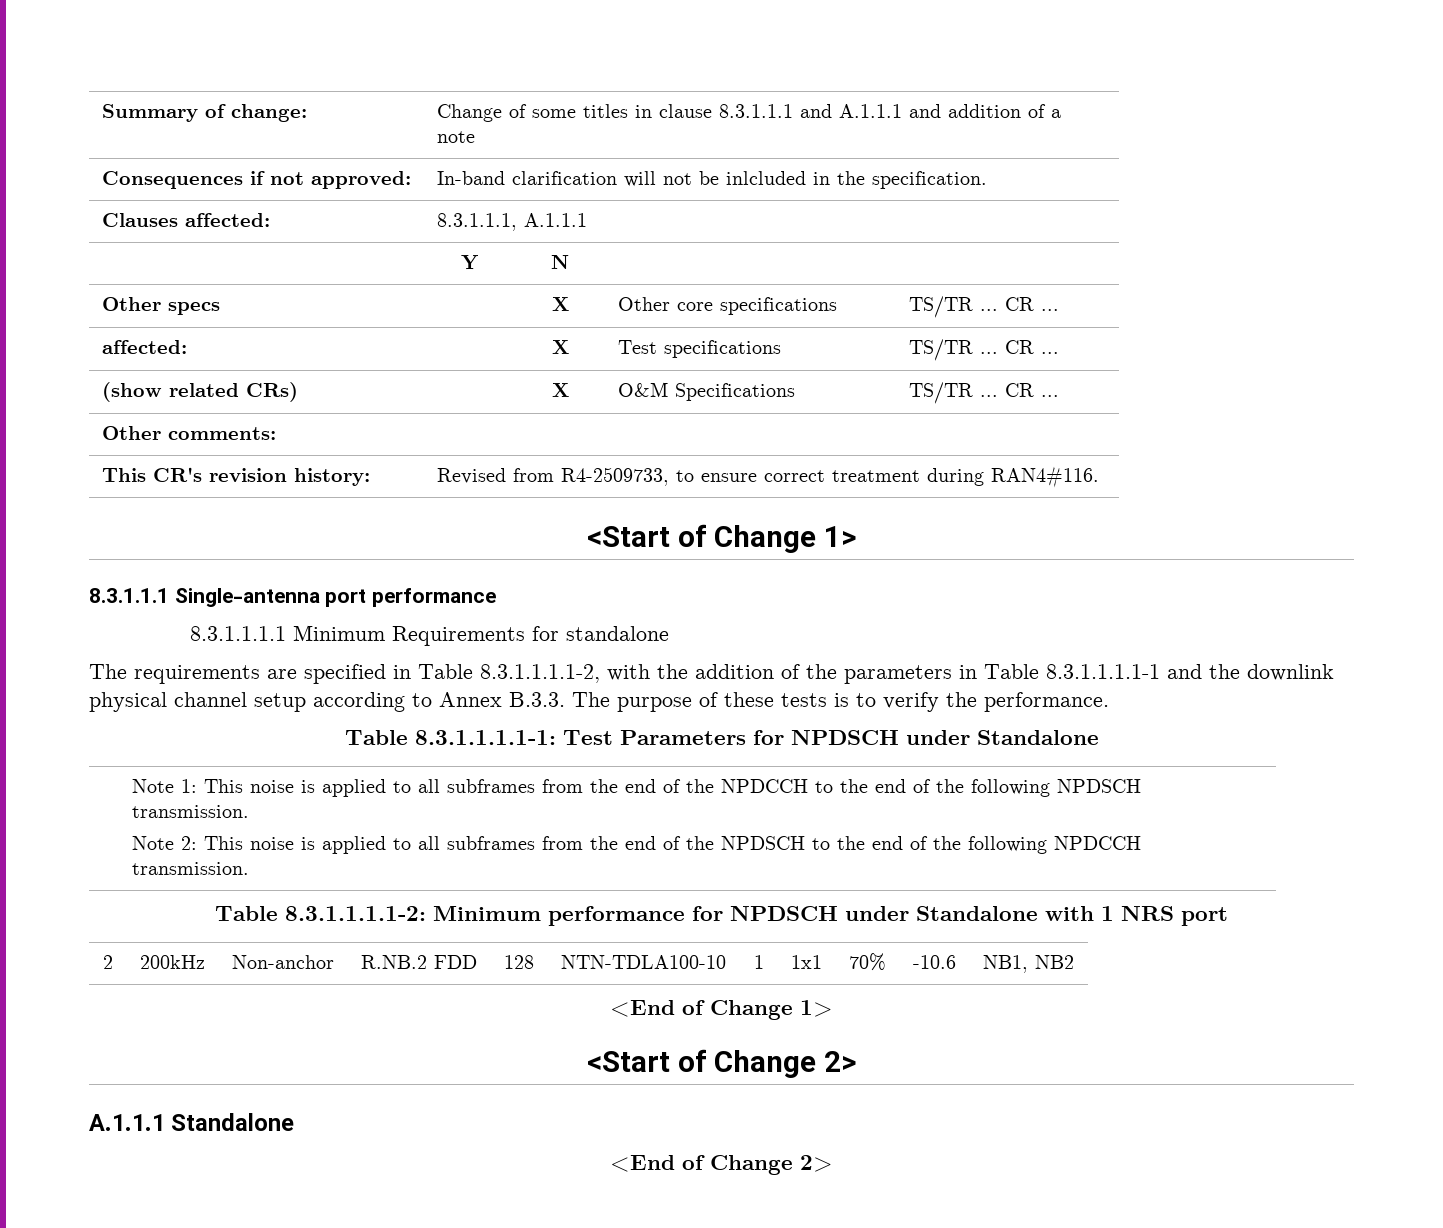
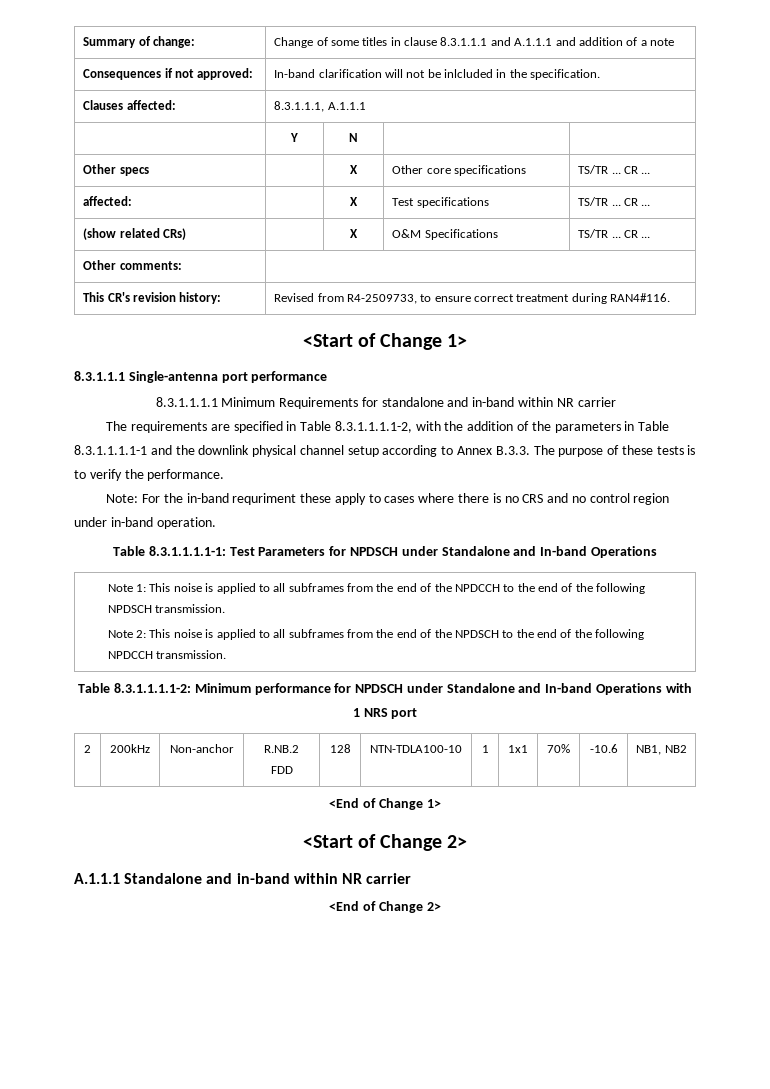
- 8.3.1.1.1.1 Minimum Requirements for standalone
+ 8.3.1.1.1.1 Minimum Requirements for standalone and in-band within NR carrier
+ Note: For the in-band requriment these apply to cases where there is no CRS and no control region under in-band operation.
- Table 8.3.1.1.1.1-1: Test Parameters for NPDSCH under Standalone
+ Table 8.3.1.1.1.1-1: Test Parameters for NPDSCH under Standalone and In-band Operations
- Table 8.3.1.1.1.1-2: Minimum performance for NPDSCH under Standalone with 1 NRS port
+ Table 8.3.1.1.1.1-2: Minimum performance for NPDSCH under Standalone and In-band Operations with 1 NRS port
- A.1.1.1 Standalone
+ A.1.1.1 Standalone and in-band within NR carrier

